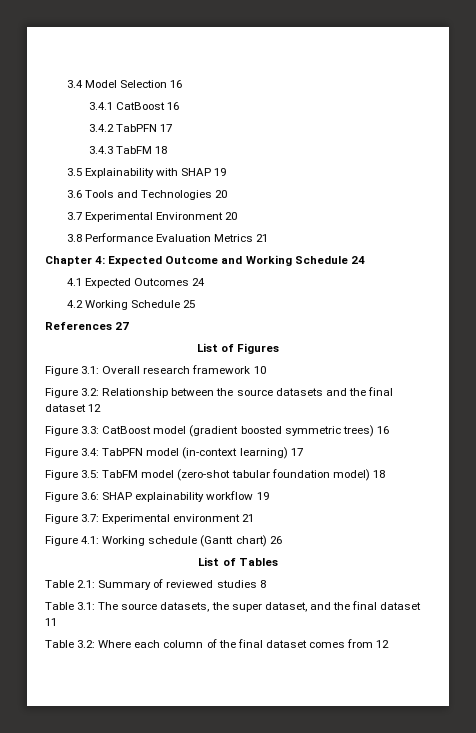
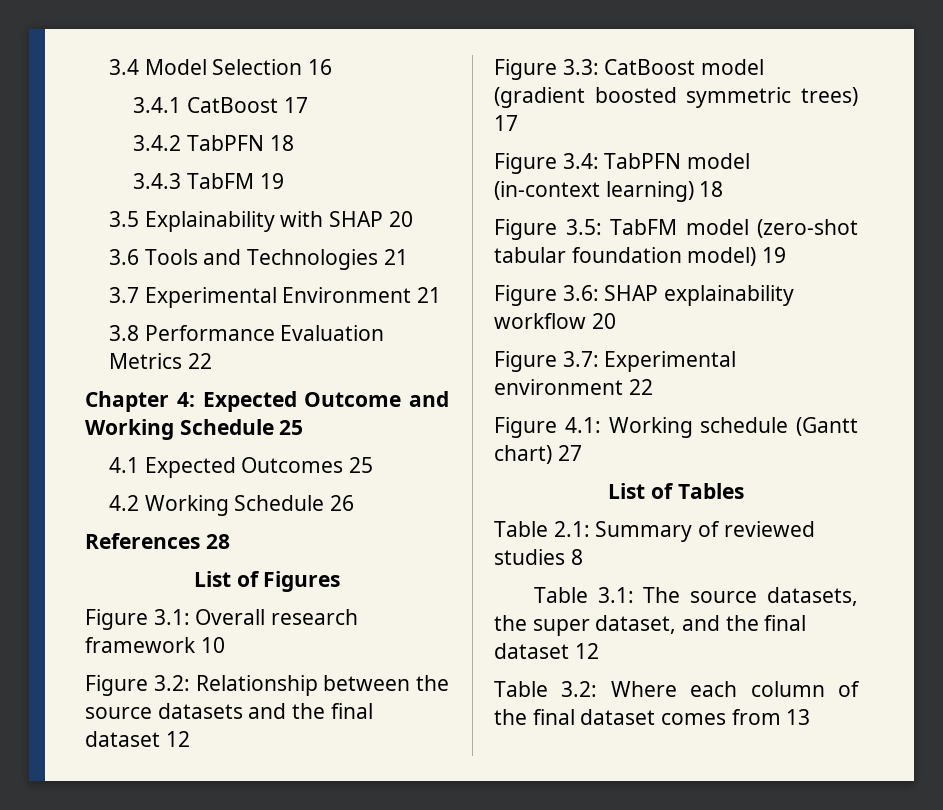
- 3.4.1 CatBoost 16
+ 3.4.1 CatBoost 17
- 3.4.2 TabPFN 17
+ 3.4.2 TabPFN 18
- 3.4.3 TabFM 18
+ 3.4.3 TabFM 19
- 3.5 Explainability with SHAP 19
+ 3.5 Explainability with SHAP 20
- 3.6 Tools and Technologies 20
+ 3.6 Tools and Technologies 21
- 3.7 Experimental Environment 20
+ 3.7 Experimental Environment 21
- 3.8 Performance Evaluation Metrics 21
+ 3.8 Performance Evaluation Metrics 22
- Chapter 4: Expected Outcome and Working Schedule 24
+ Chapter 4: Expected Outcome and Working Schedule 25
- 4.1 Expected Outcomes 24
+ 4.1 Expected Outcomes 25
- 4.2 Working Schedule 25
+ 4.2 Working Schedule 26
- References 27
+ References 28
- Figure 3.3: CatBoost model (gradient boosted symmetric trees) 16
+ Figure 3.3: CatBoost model (gradient boosted symmetric trees) 17
- Figure 3.4: TabPFN model (in-context learning) 17
+ Figure 3.4: TabPFN model (in-context learning) 18
- Figure 3.5: TabFM model (zero-shot tabular foundation model) 18
+ Figure 3.5: TabFM model (zero-shot tabular foundation model) 19
- Figure 3.6: SHAP explainability workflow 19
+ Figure 3.6: SHAP explainability workflow 20
- Figure 3.7: Experimental environment 21
+ Figure 3.7: Experimental environment 22
- Figure 4.1: Working schedule (Gantt chart) 26
+ Figure 4.1: Working schedule (Gantt chart) 27
- Table 3.1: The source datasets, the super dataset, and the final dataset 11
+ Table 3.1: The source datasets, the super dataset, and the final dataset 12
- Table 3.2: Where each column of the final dataset comes from 12
+ Table 3.2: Where each column of the final dataset comes from 13

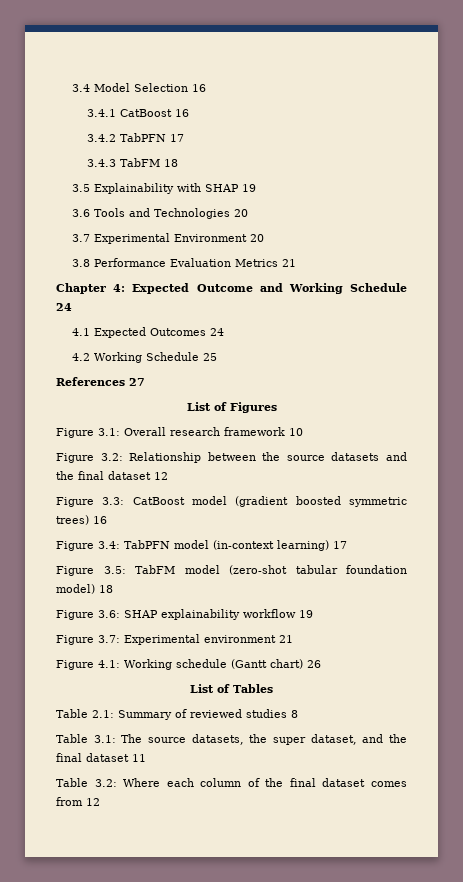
- 3.4.1 CatBoost 17
+ 3.4.1 CatBoost 16
- 3.4.2 TabPFN 18
+ 3.4.2 TabPFN 17
- 3.4.3 TabFM 19
+ 3.4.3 TabFM 18
- 3.5 Explainability with SHAP 20
+ 3.5 Explainability with SHAP 19
- 3.6 Tools and Technologies 21
+ 3.6 Tools and Technologies 20
- 3.7 Experimental Environment 21
+ 3.7 Experimental Environment 20
- 3.8 Performance Evaluation Metrics 22
+ 3.8 Performance Evaluation Metrics 21
- Chapter 4: Expected Outcome and Working Schedule 25
+ Chapter 4: Expected Outcome and Working Schedule 24
- 4.1 Expected Outcomes 25
+ 4.1 Expected Outcomes 24
- 4.2 Working Schedule 26
+ 4.2 Working Schedule 25
- References 28
+ References 27
- Figure 3.3: CatBoost model (gradient boosted symmetric trees) 17
+ Figure 3.3: CatBoost model (gradient boosted symmetric trees) 16
- Figure 3.4: TabPFN model (in-context learning) 18
+ Figure 3.4: TabPFN model (in-context learning) 17
- Figure 3.5: TabFM model (zero-shot tabular foundation model) 19
+ Figure 3.5: TabFM model (zero-shot tabular foundation model) 18
- Figure 3.6: SHAP explainability workflow 20
+ Figure 3.6: SHAP explainability workflow 19
- Figure 3.7: Experimental environment 22
+ Figure 3.7: Experimental environment 21
- Figure 4.1: Working schedule (Gantt chart) 27
+ Figure 4.1: Working schedule (Gantt chart) 26
- Table 3.1: The source datasets, the super dataset, and the final dataset 12
+ Table 3.1: The source datasets, the super dataset, and the final dataset 11
- Table 3.2: Where each column of the final dataset comes from 13
+ Table 3.2: Where each column of the final dataset comes from 12

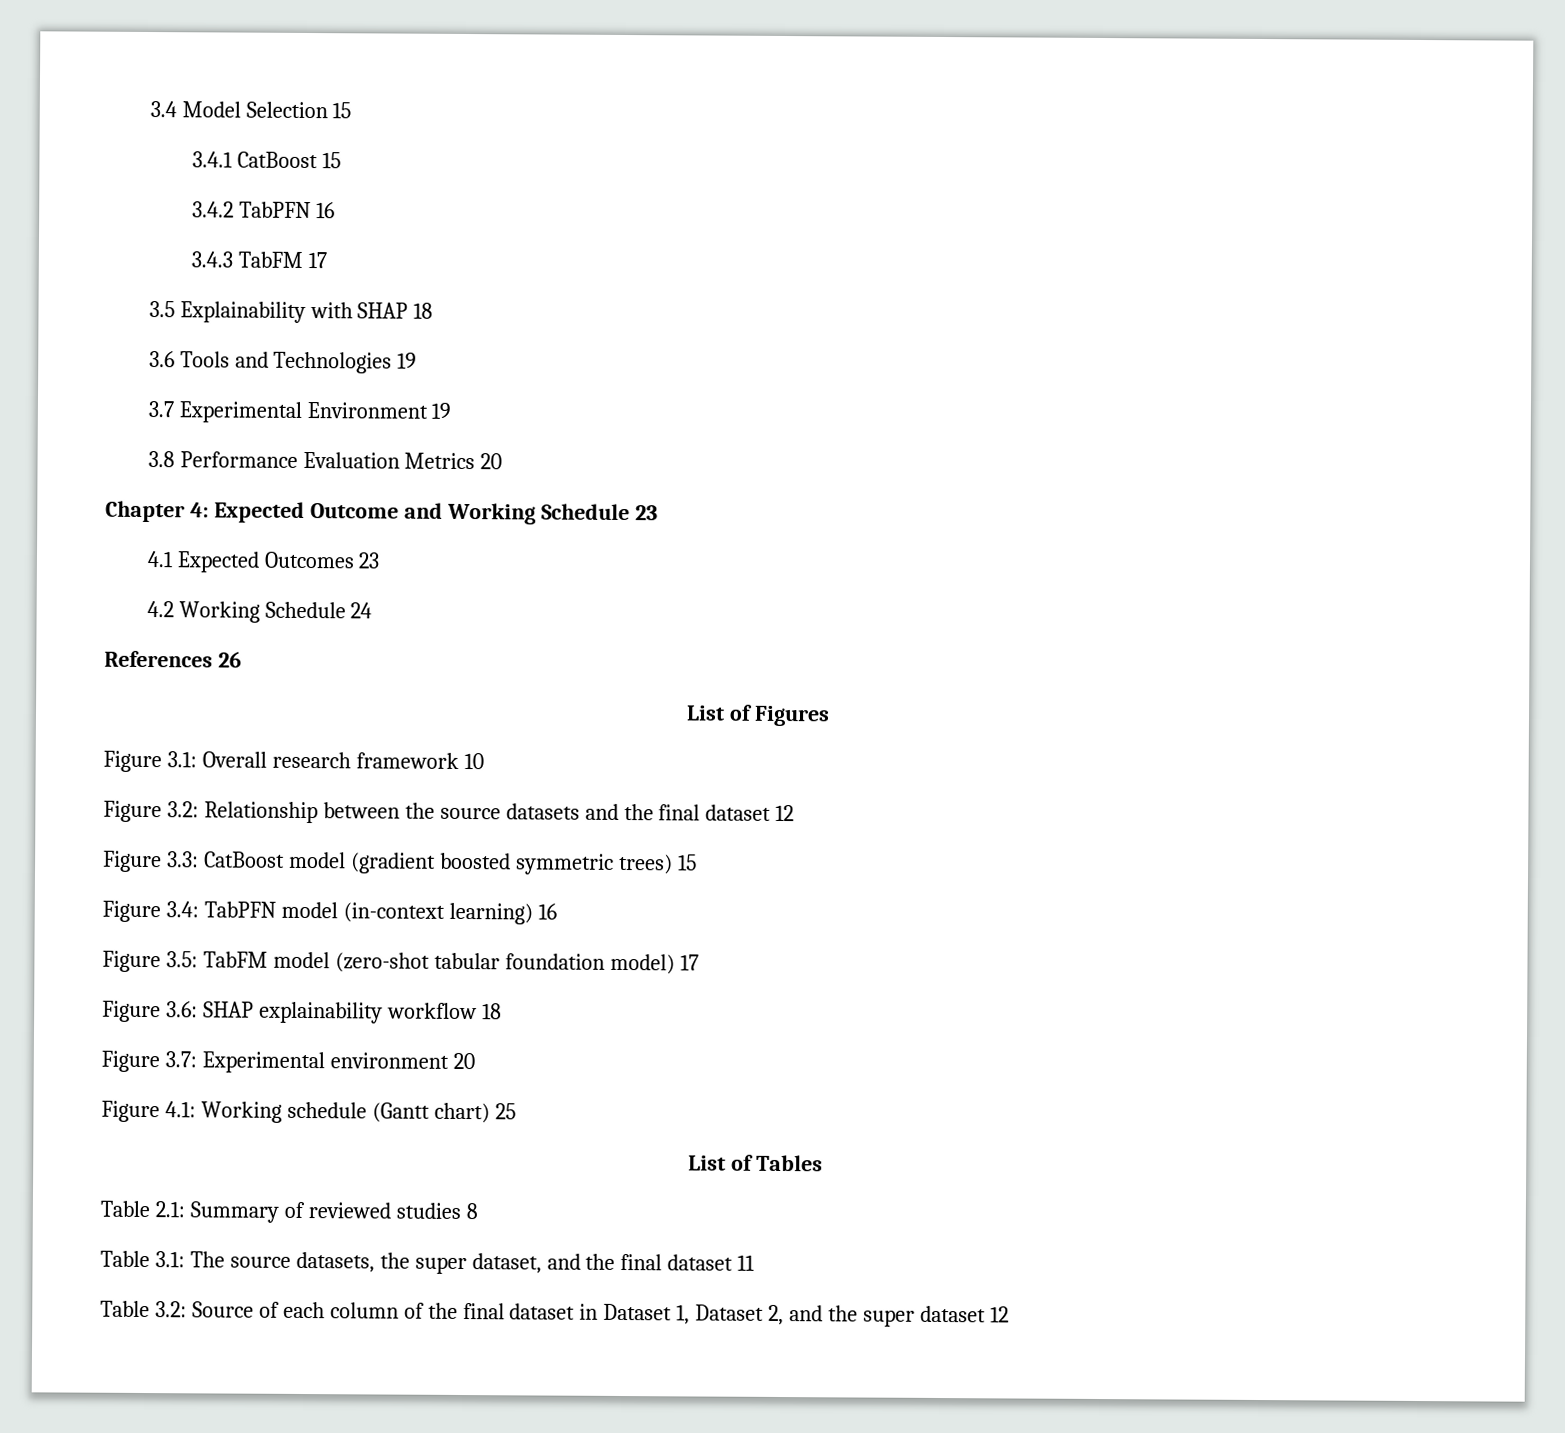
- 3.4 Model Selection 16
+ 3.4 Model Selection 15
- 3.4.1 CatBoost 16
+ 3.4.1 CatBoost 15
- 3.4.2 TabPFN 17
+ 3.4.2 TabPFN 16
- 3.4.3 TabFM 18
+ 3.4.3 TabFM 17
- 3.5 Explainability with SHAP 19
+ 3.5 Explainability with SHAP 18
- 3.6 Tools and Technologies 20
+ 3.6 Tools and Technologies 19
- 3.7 Experimental Environment 20
+ 3.7 Experimental Environment 19
- 3.8 Performance Evaluation Metrics 21
+ 3.8 Performance Evaluation Metrics 20
- Chapter 4: Expected Outcome and Working Schedule 24
+ Chapter 4: Expected Outcome and Working Schedule 23
- 4.1 Expected Outcomes 24
+ 4.1 Expected Outcomes 23
- 4.2 Working Schedule 25
+ 4.2 Working Schedule 24
- References 27
+ References 26
- Figure 3.3: CatBoost model (gradient boosted symmetric trees) 16
+ Figure 3.3: CatBoost model (gradient boosted symmetric trees) 15
- Figure 3.4: TabPFN model (in-context learning) 17
+ Figure 3.4: TabPFN model (in-context learning) 16
- Figure 3.5: TabFM model (zero-shot tabular foundation model) 18
+ Figure 3.5: TabFM model (zero-shot tabular foundation model) 17
- Figure 3.6: SHAP explainability workflow 19
+ Figure 3.6: SHAP explainability workflow 18
- Figure 3.7: Experimental environment 21
+ Figure 3.7: Experimental environment 20
- Figure 4.1: Working schedule (Gantt chart) 26
+ Figure 4.1: Working schedule (Gantt chart) 25
- Table 3.2: Where each column of the final dataset comes from 12
+ Table 3.2: Source of each column of the final dataset in Dataset 1, Dataset 2, and the super dataset 12

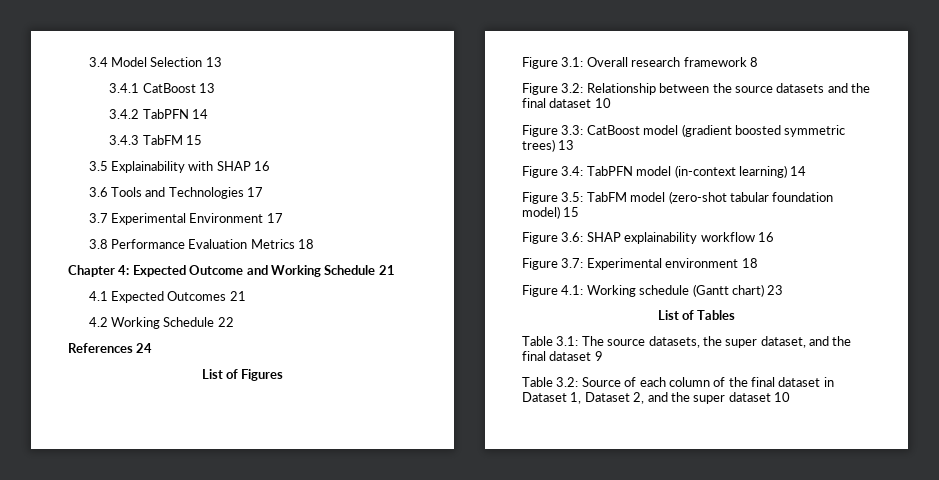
- 3.4 Model Selection 15
+ 3.4 Model Selection 13
- 3.4.1 CatBoost 15
+ 3.4.1 CatBoost 13
- 3.4.2 TabPFN 16
+ 3.4.2 TabPFN 14
- 3.4.3 TabFM 17
+ 3.4.3 TabFM 15
- 3.5 Explainability with SHAP 18
+ 3.5 Explainability with SHAP 16
- 3.6 Tools and Technologies 19
+ 3.6 Tools and Technologies 17
- 3.7 Experimental Environment 19
+ 3.7 Experimental Environment 17
- 3.8 Performance Evaluation Metrics 20
+ 3.8 Performance Evaluation Metrics 18
- Chapter 4: Expected Outcome and Working Schedule 23
+ Chapter 4: Expected Outcome and Working Schedule 21
- 4.1 Expected Outcomes 23
+ 4.1 Expected Outcomes 21
- 4.2 Working Schedule 24
+ 4.2 Working Schedule 22
- References 26
+ References 24
- Figure 3.1: Overall research framework 10
+ Figure 3.1: Overall research framework 8
- Figure 3.2: Relationship between the source datasets and the final dataset 12
+ Figure 3.2: Relationship between the source datasets and the final dataset 10
- Figure 3.3: CatBoost model (gradient boosted symmetric trees) 15
+ Figure 3.3: CatBoost model (gradient boosted symmetric trees) 13
- Figure 3.4: TabPFN model (in-context learning) 16
+ Figure 3.4: TabPFN model (in-context learning) 14
- Figure 3.5: TabFM model (zero-shot tabular foundation model) 17
+ Figure 3.5: TabFM model (zero-shot tabular foundation model) 15
- Figure 3.6: SHAP explainability workflow 18
+ Figure 3.6: SHAP explainability workflow 16
- Figure 3.7: Experimental environment 20
+ Figure 3.7: Experimental environment 18
- Figure 4.1: Working schedule (Gantt chart) 25
+ Figure 4.1: Working schedule (Gantt chart) 23
- Table 2.1: Summary of reviewed studies 8
- Table 3.1: The source datasets, the super dataset, and the final dataset 11
+ Table 3.1: The source datasets, the super dataset, and the final dataset 9
- Table 3.2: Source of each column of the final dataset in Dataset 1, Dataset 2, and the super dataset 12
+ Table 3.2: Source of each column of the final dataset in Dataset 1, Dataset 2, and the super dataset 10

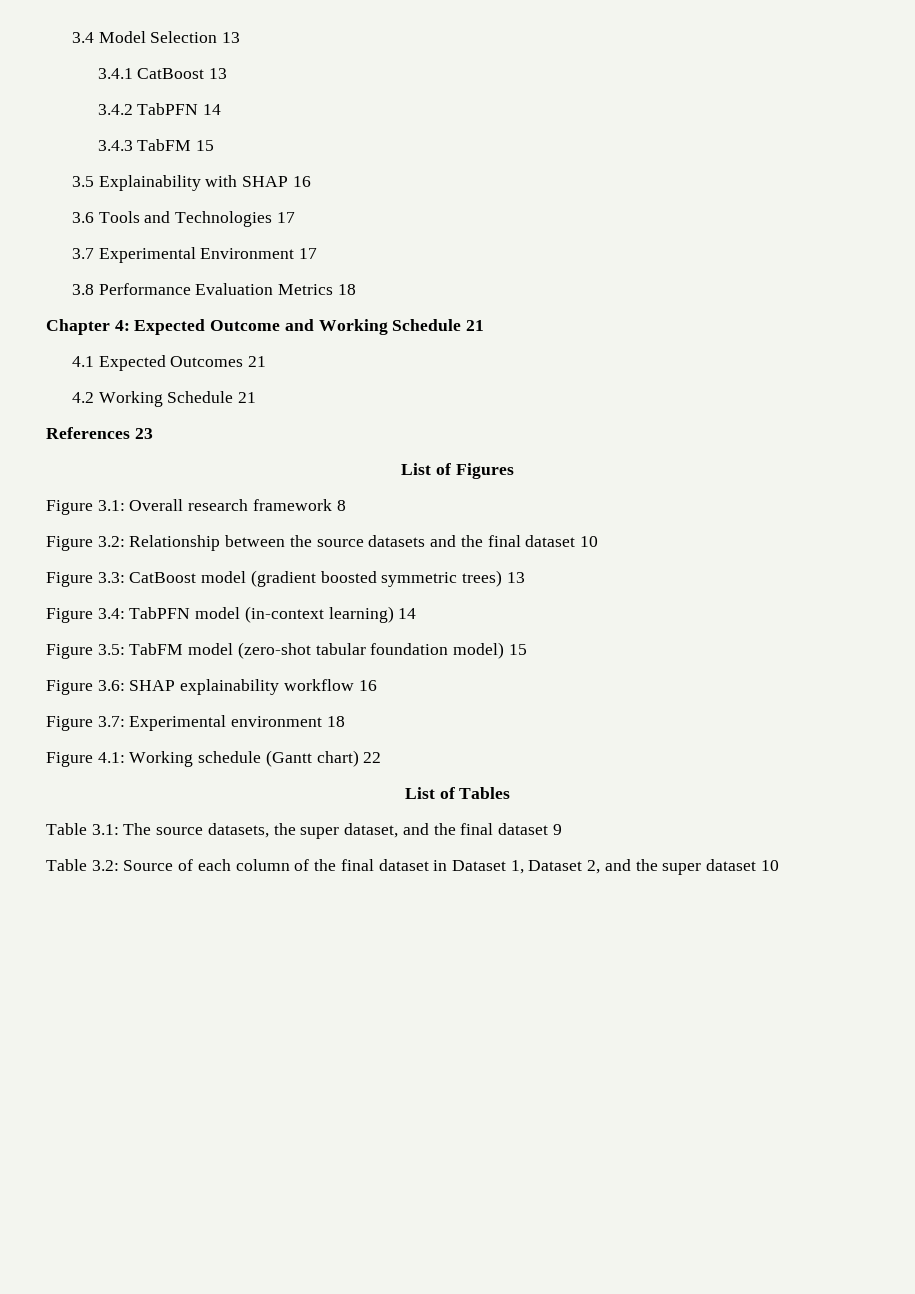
- 4.2 Working Schedule 22
+ 4.2 Working Schedule 21
- References 24
+ References 23
- Figure 4.1: Working schedule (Gantt chart) 23
+ Figure 4.1: Working schedule (Gantt chart) 22

